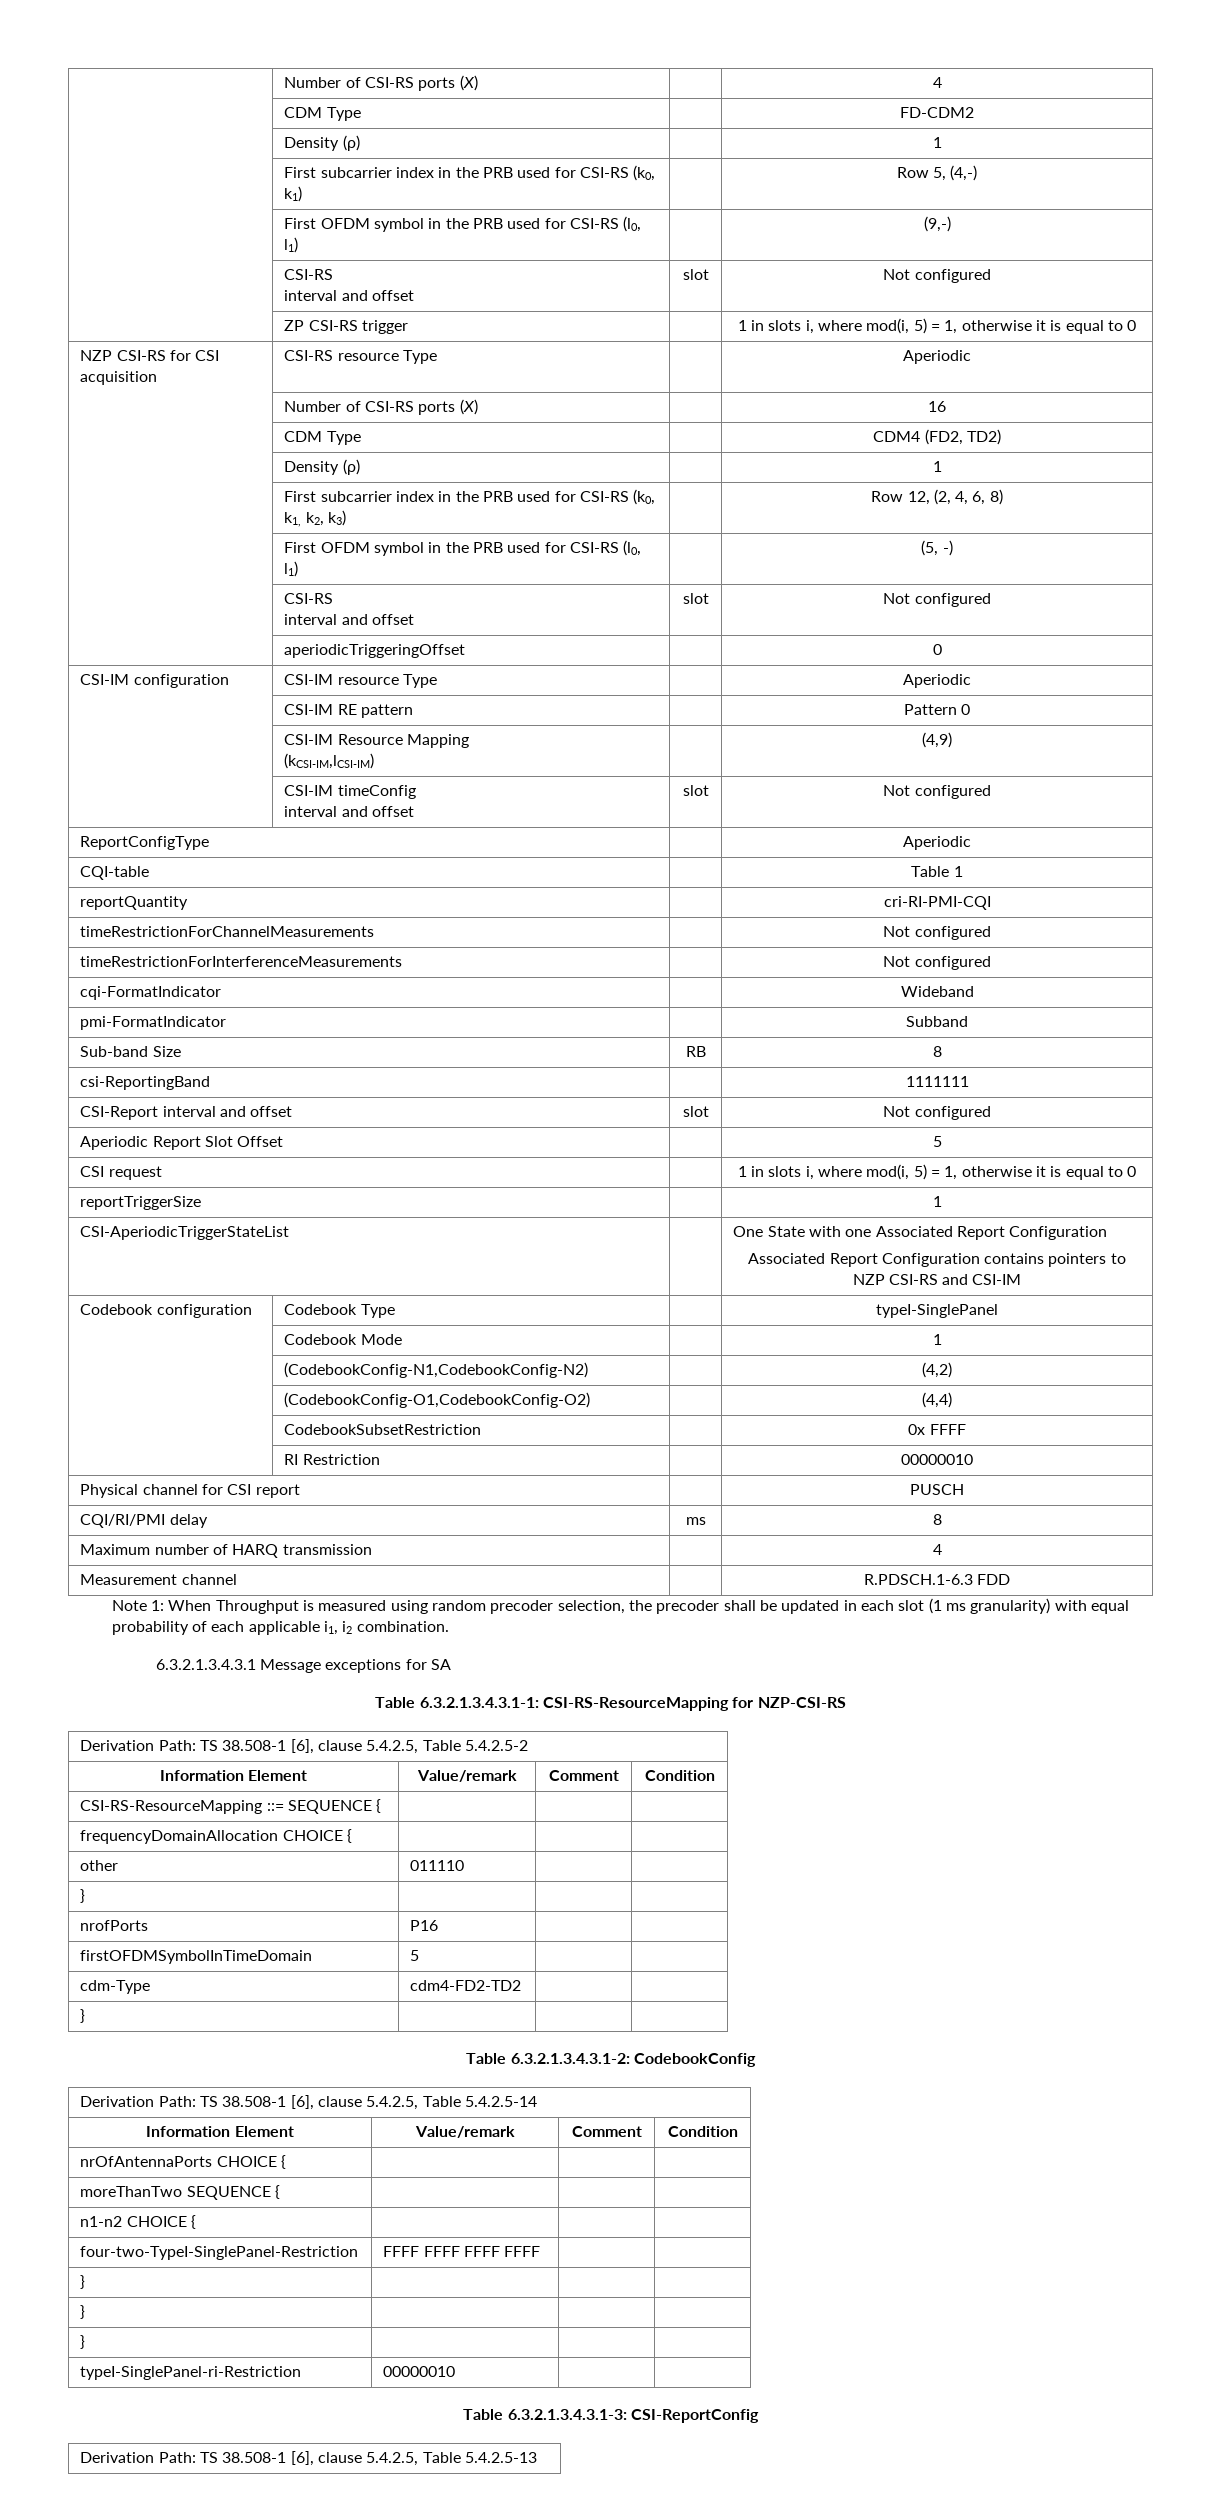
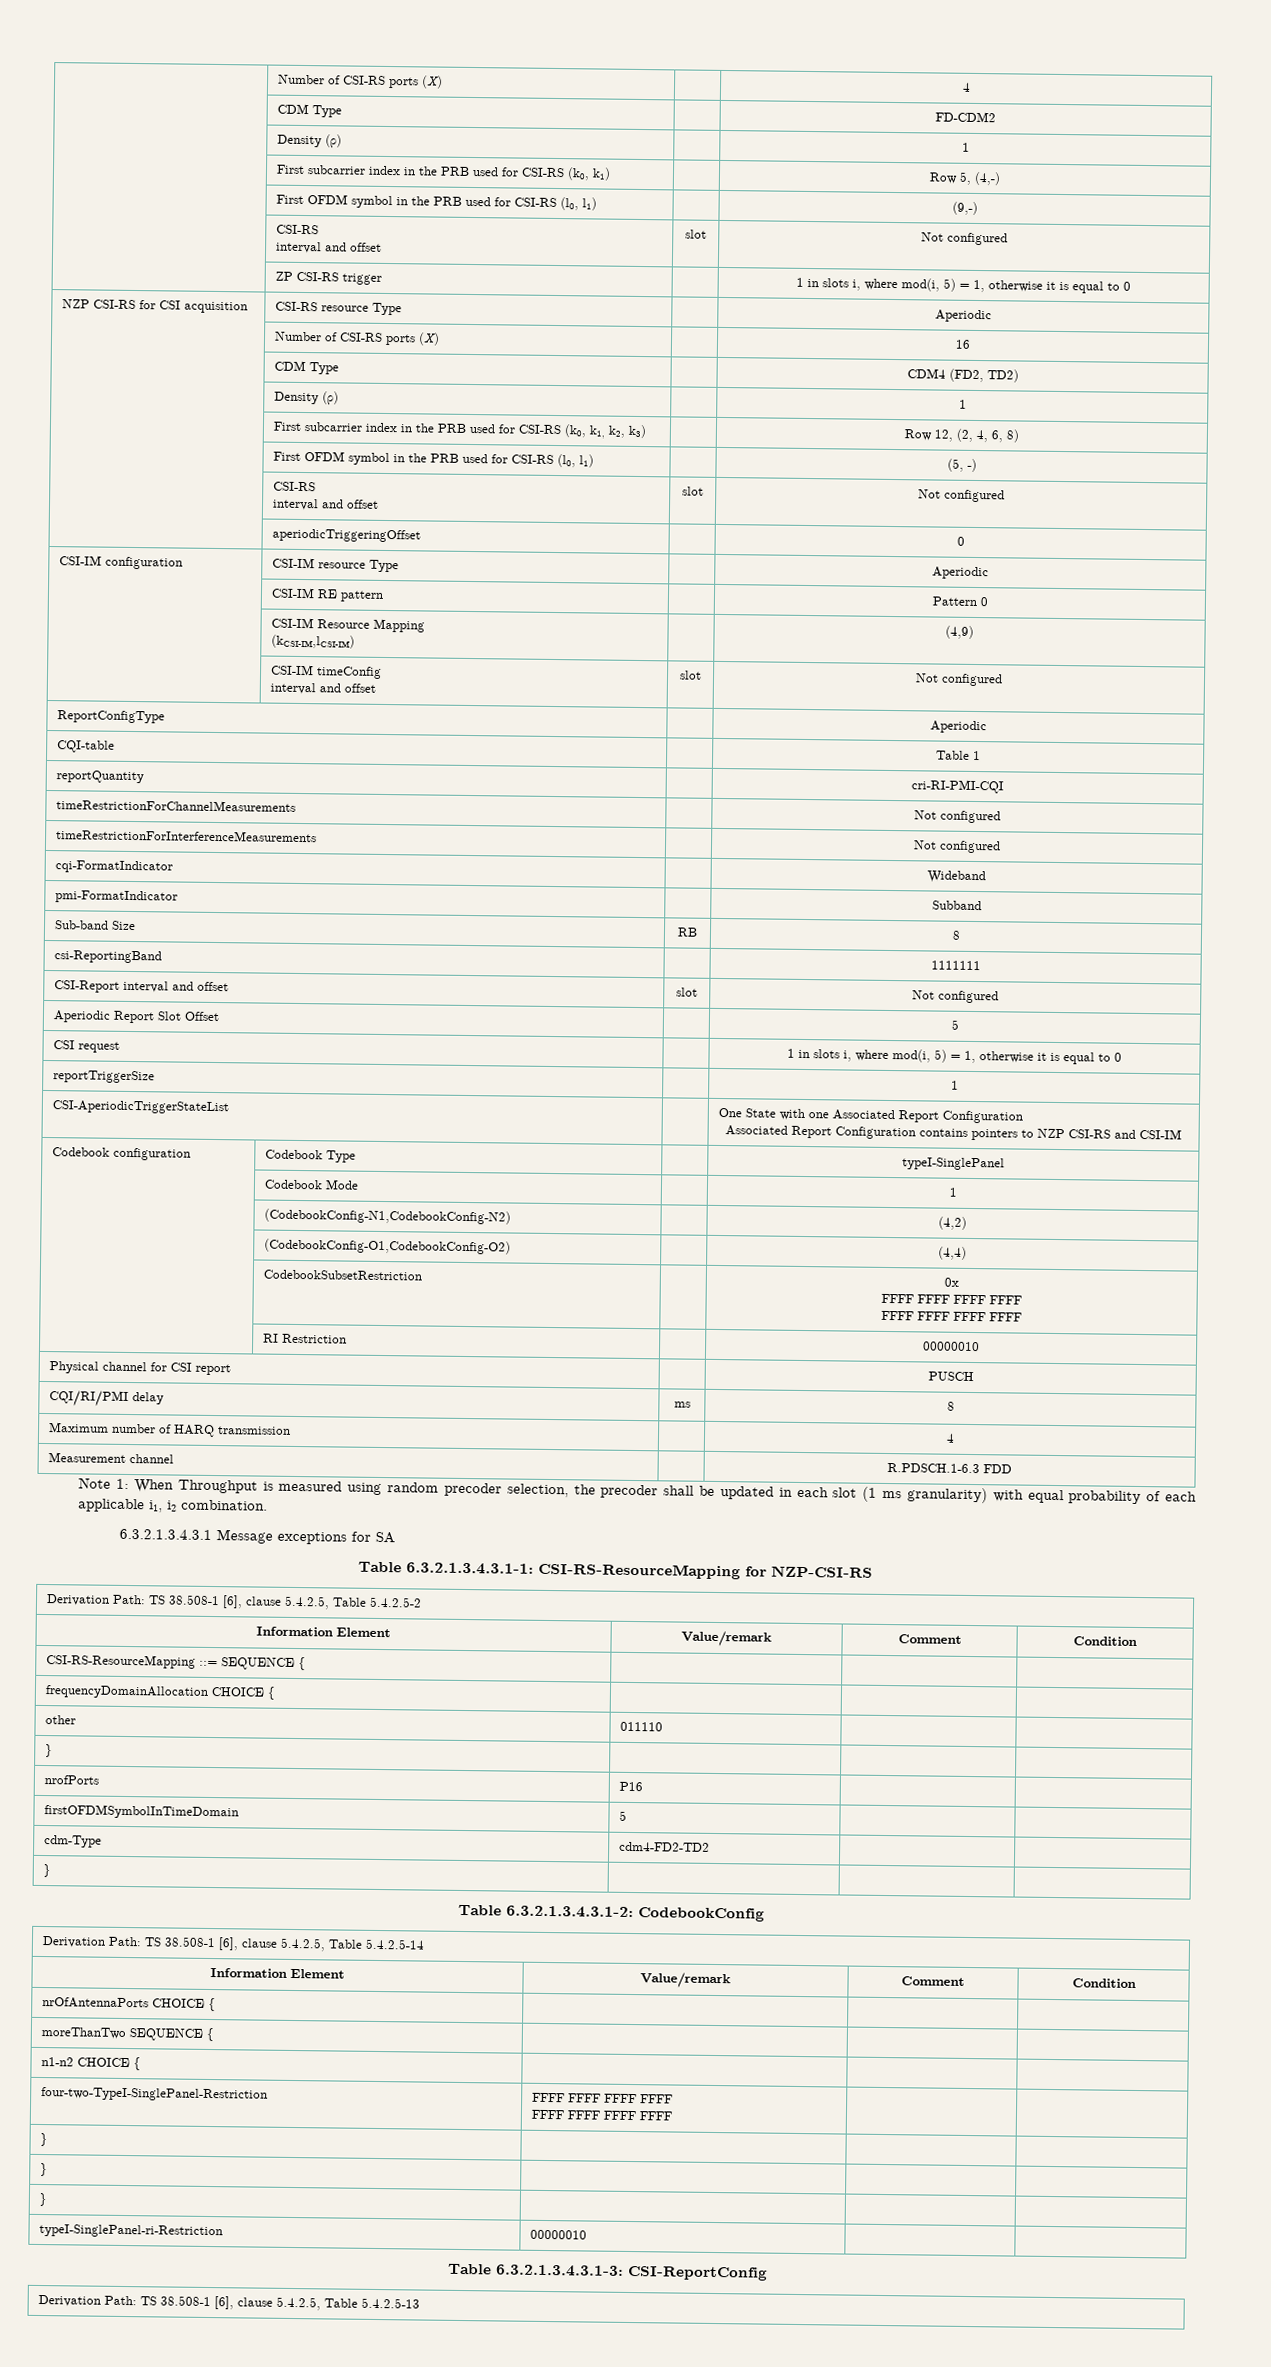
- | CodebookSubsetRestriction | | 0x FFFF
+ | CodebookSubsetRestriction | | 0x
+ FFFF FFFF FFFF FFFF
+ FFFF FFFF FFFF FFFF
- four-two-TypeI-SinglePanel-Restriction | FFFF FFFF FFFF FFFF | |
+ four-two-TypeI-SinglePanel-Restriction | FFFF FFFF FFFF FFFF
+ FFFF FFFF FFFF FFFF | |

